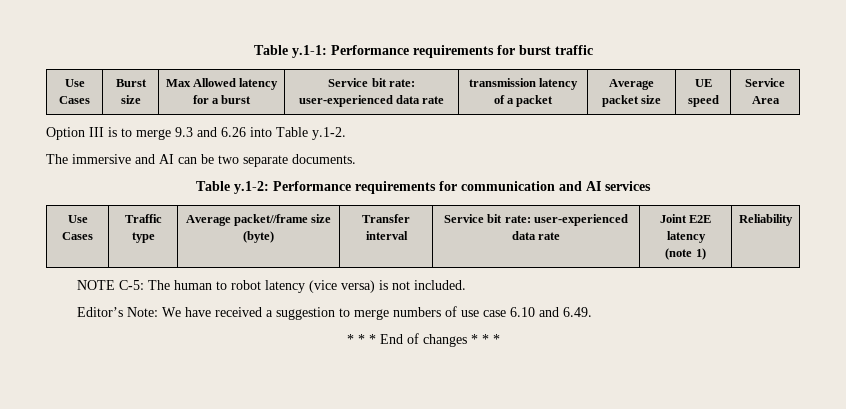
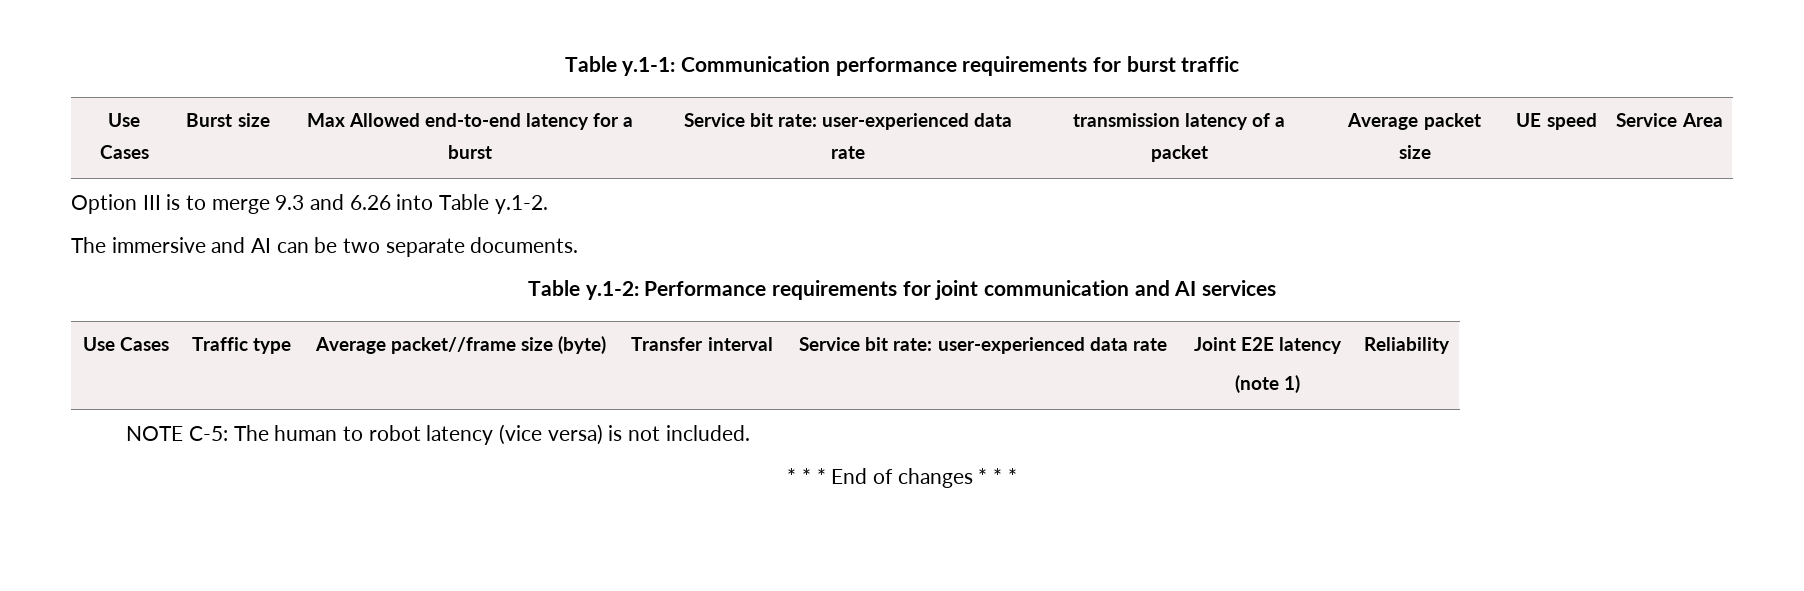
- Table y.1-1: Performance requirements for burst traffic
+ Table y.1-1: Communication performance requirements for burst traffic
- Use Cases | Burst size | Max Allowed latency for a burst | Service bit rate: user-experienced data rate | transmission latency of a packet | Average packet size | UE speed | Service Area
+ Use Cases | Burst size | Max Allowed end-to-end latency for a burst | Service bit rate: user-experienced data rate | transmission latency of a packet | Average packet size | UE speed | Service Area
- Table y.1-2: Performance requirements for communication and AI services
+ Table y.1-2: Performance requirements for joint communication and AI services
- Editor’s Note: We have received a suggestion to merge numbers of use case 6.10 and 6.49.

